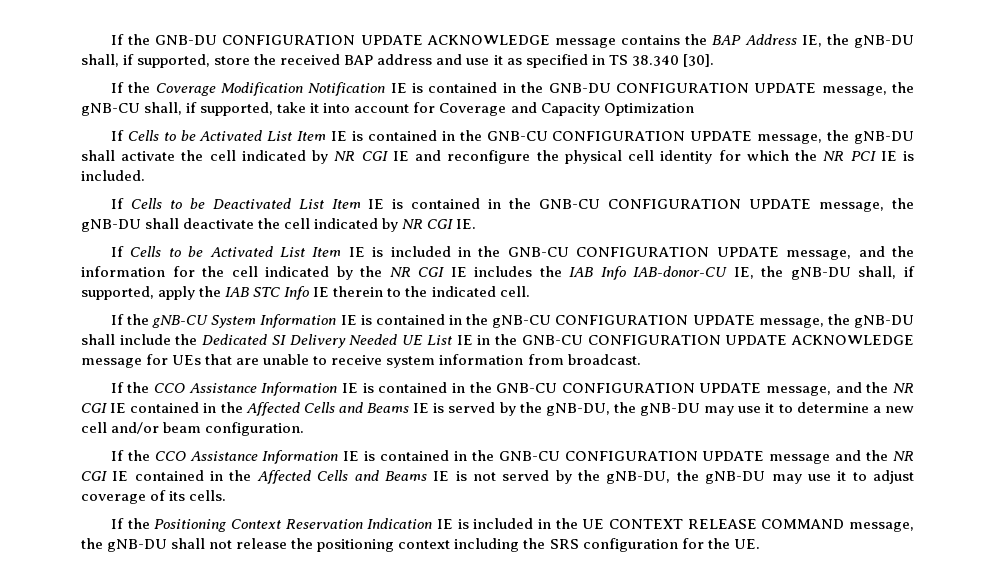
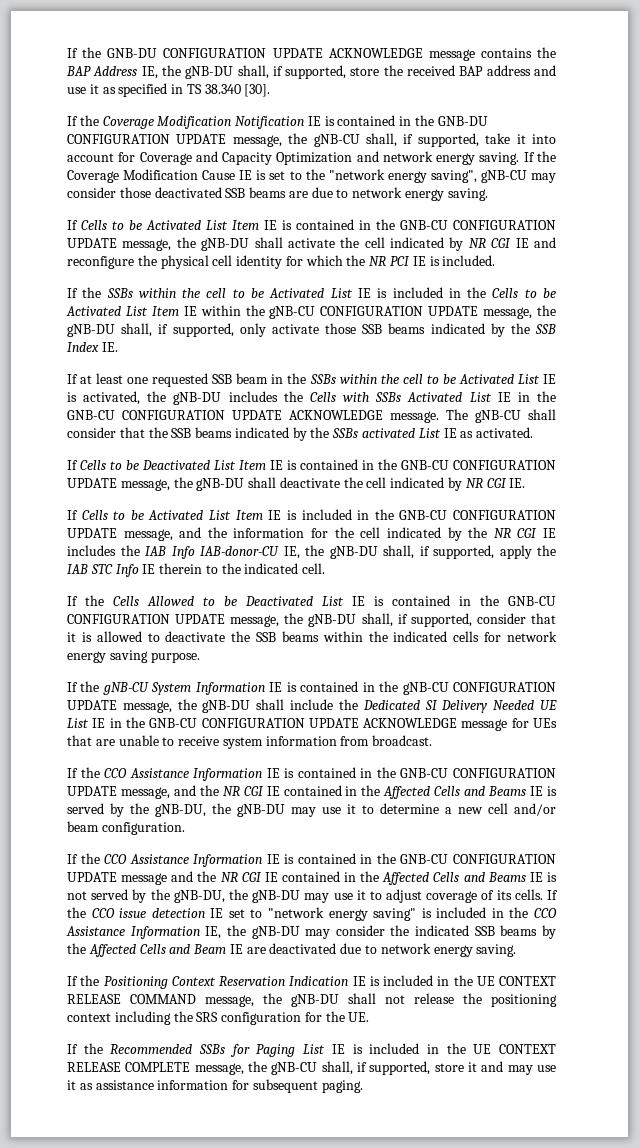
- If the Coverage Modification Notification IE is contained in the GNB-DU CONFIGURATION UPDATE message, the gNB-CU shall, if supported, take it into account for Coverage and Capacity Optimization
+ If the Coverage Modification Notification IE is contained in the GNB-DU CONFIGURATION UPDATE message, the gNB-CU shall, if supported, take it into account for Coverage and Capacity Optimization and network energy saving. If the Coverage Modification Cause IE is set to the "network energy saving", gNB-CU may consider those deactivated SSB beams are due to network energy saving.
+ If the SSBs within the cell to be Activated List IE is included in the Cells to be Activated List Item IE within the gNB-CU CONFIGURATION UPDATE message, the gNB-DU shall, if supported, only activate those SSB beams indicated by the SSB Index IE.
+ If at least one requested SSB beam in the SSBs within the cell to be Activated List IE is activated, the gNB-DU includes the Cells with SSBs Activated List IE in the GNB-CU CONFIGURATION UPDATE ACKNOWLEDGE message. The gNB-CU shall consider that the SSB beams indicated by the SSBs activated List IE as activated.
+ If the Cells Allowed to be Deactivated List IE is contained in the GNB-CU CONFIGURATION UPDATE message, the gNB-DU shall, if supported, consider that it is allowed to deactivate the SSB beams within the indicated cells for network energy saving purpose.
+ If the CCO issue detection IE set to "network energy saving" is included in the CCO Assistance Information IE, the gNB-DU may consider the indicated SSB beams by the Affected Cells and Beam IE are deactivated due to network energy saving.
+ If the Recommended SSBs for Paging List IE is included in the UE CONTEXT RELEASE COMPLETE message, the gNB-CU shall, if supported, store it and may use it as assistance information for subsequent paging.

